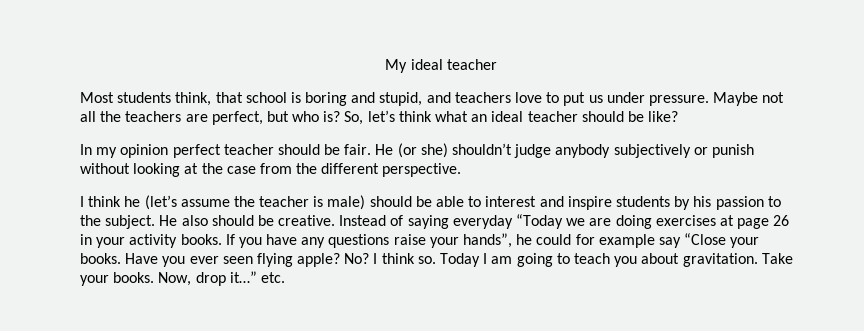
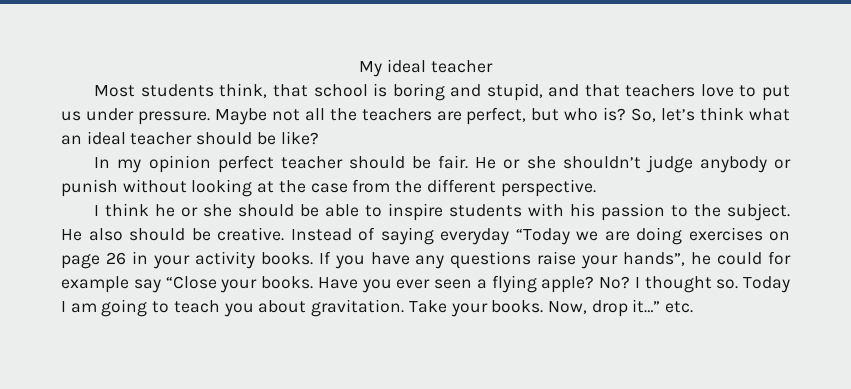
- Most students think, that school is boring and stupid, and teachers love to put us under pressure.
+ Most students think, that school is boring and stupid, and that teachers love to put us under pressure.
- He (or she) shouldn’t judge anybody subjectively or punish without looking at the case from the different perspective.
+ He or she shouldn’t judge anybody or punish without looking at the case from the different perspective.
- I think he (let’s assume the teacher is male) should be able to interest and inspire students by his passion to the subject.
+ I think he or she should be able to inspire students with his passion to the subject.
- Instead of saying everyday “Today we are doing exercises at page 26 in your activity books.
+ Instead of saying everyday “Today we are doing exercises on page 26 in your activity books.
- Have you ever seen flying apple?
+ Have you ever seen a flying apple?
- I think so.
+ I thought so.

